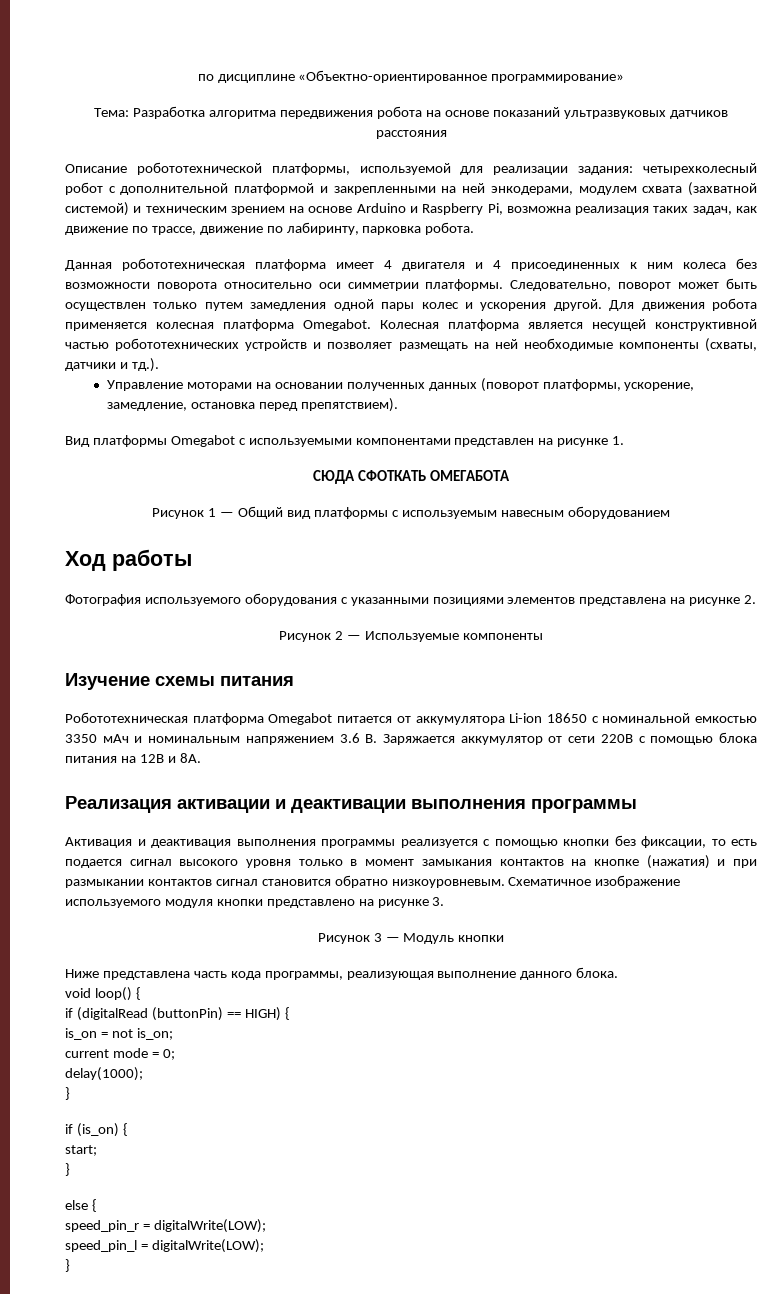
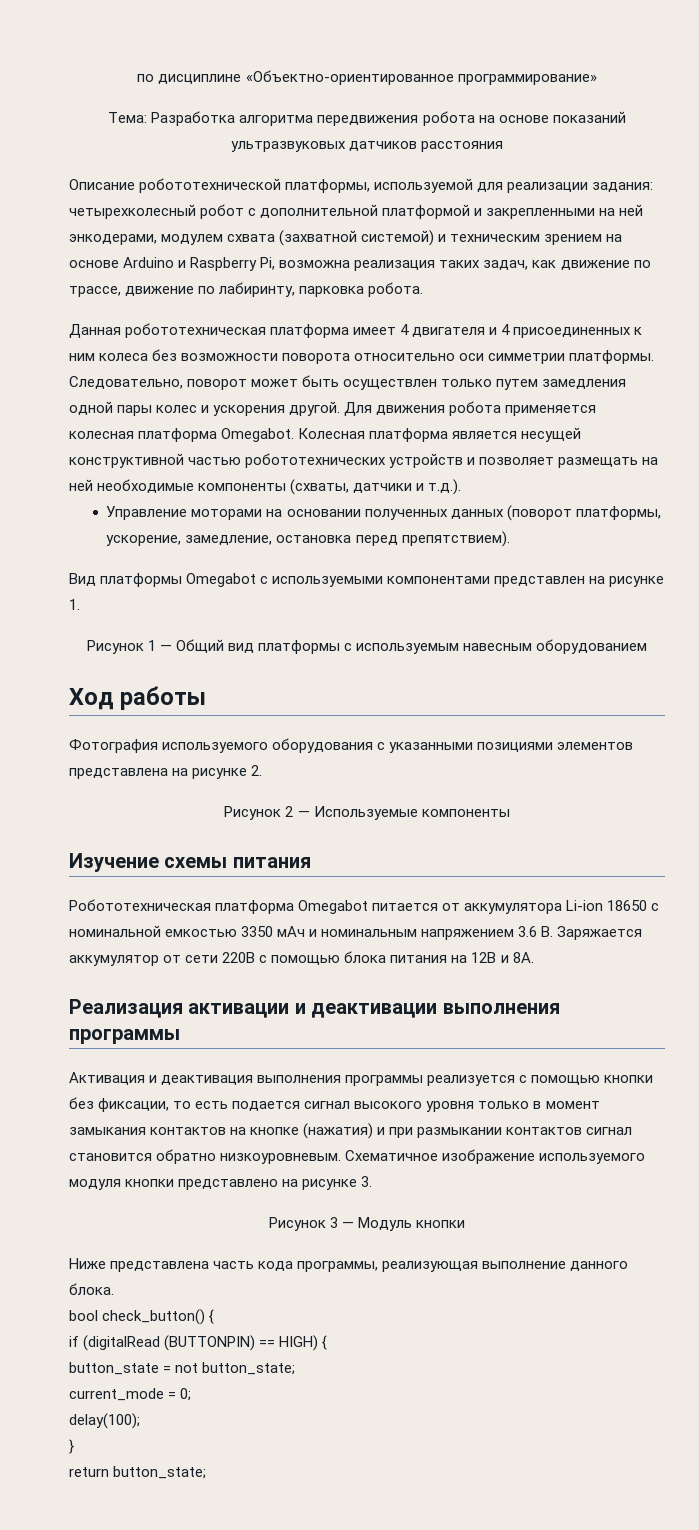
- Колесная платформа является несущей конструктивной частью робототехнических устройств и позволяет размещать на ней необходимые компоненты (схваты, датчики и тд.).
+ Колесная платформа является несущей конструктивной частью робототехнических устройств и позволяет размещать на ней необходимые компоненты (схваты, датчики и т.д.).
- СЮДА СФОТКАТЬ ОМЕГАБОТА
- void loop() {
+ bool check_button() {
- if (digitalRead (buttonPin) == HIGH) {
+ if (digitalRead (BUTTONPIN) == HIGH) {
- is_on = not is_on;
- current mode = 0;
+ button_state = not button_state;
+ current_mode = 0;
- delay(1000);
+ delay(100);
  }
- if (is_on) {
- start;
- }
- else {
- speed_pin_r = digitalWrite(LOW);
- speed_pin_l = digitalWrite(LOW);
- }
+ return button_state;

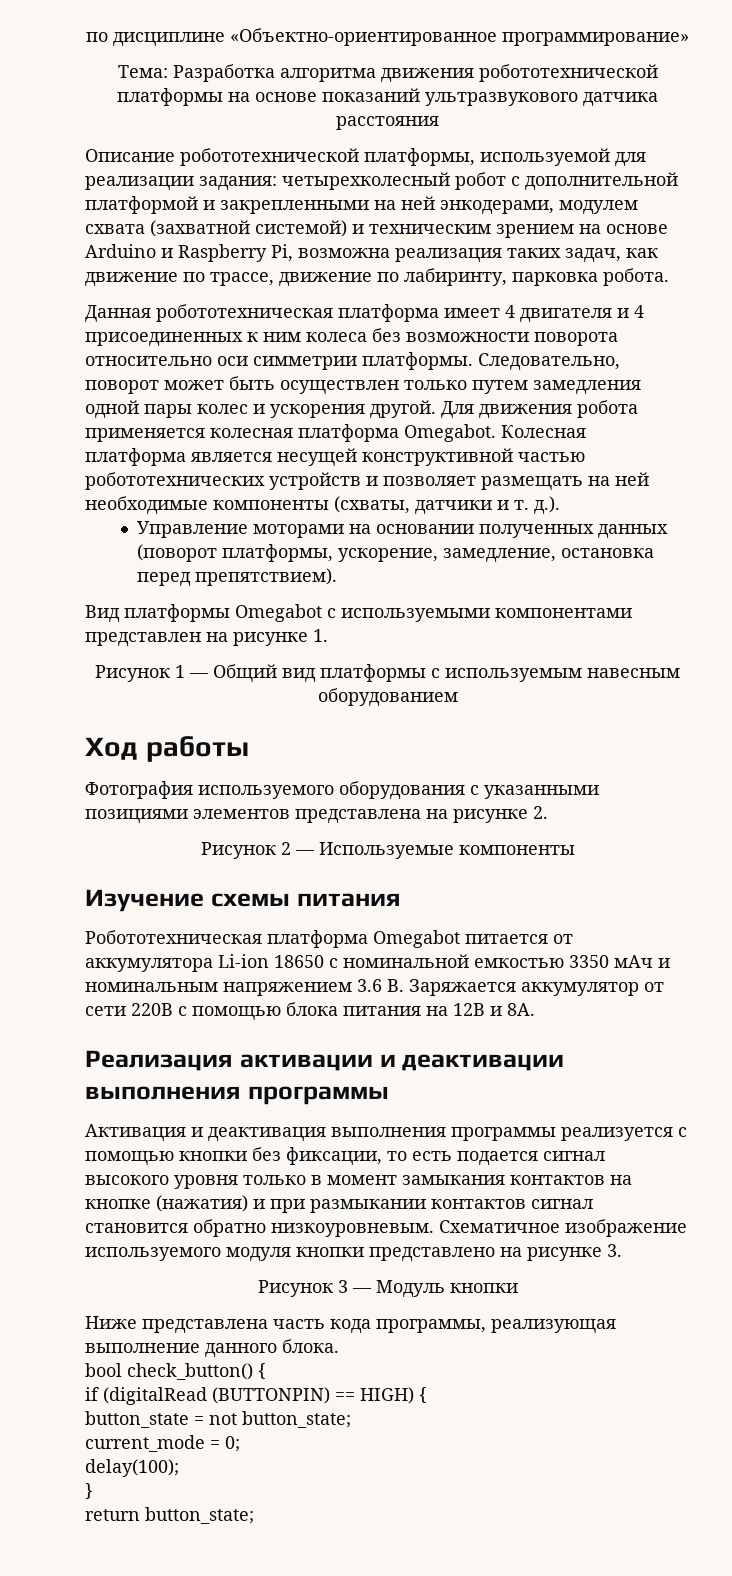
- Тема: Разработка алгоритма передвижения робота на основе показаний ультразвуковых датчиков расстояния
+ Тема: Разработка алгоритма движения робототехнической платформы на основе показаний ультразвукового датчика расстояния
- Колесная платформа является несущей конструктивной частью робототехнических устройств и позволяет размещать на ней необходимые компоненты (схваты, датчики и т.д.).
+ Колесная платформа является несущей конструктивной частью робототехнических устройств и позволяет размещать на ней необходимые компоненты (схваты, датчики и т. д.).

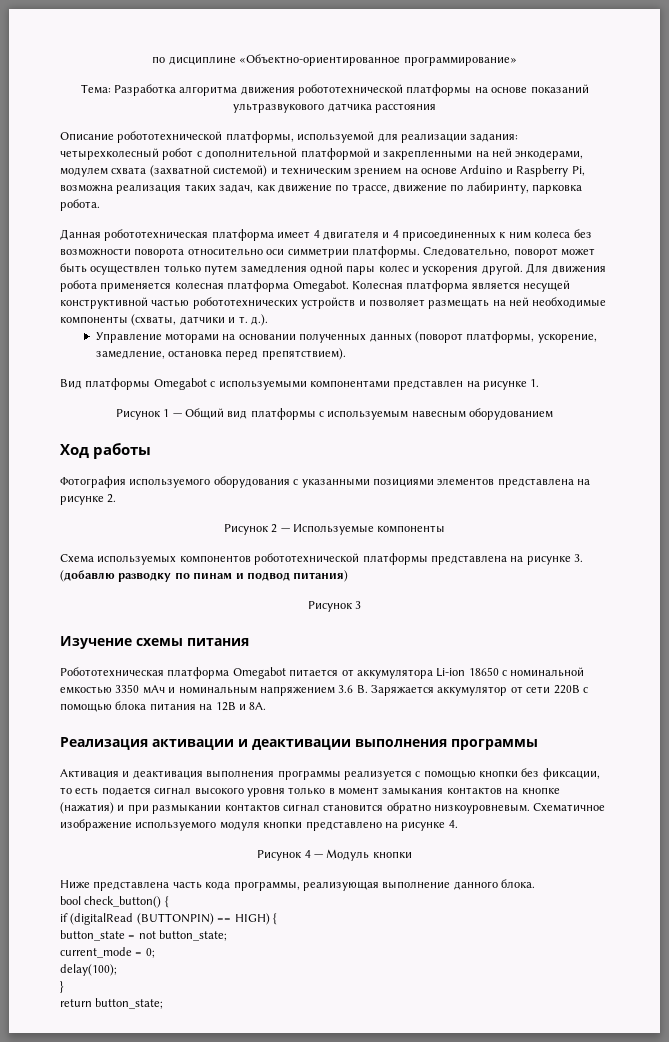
+ Схема используемых компонентов робототехнической платформы представлена на рисунке 3. (добавлю разводку по пинам и подвод питания)
+ Рисунок 3
- Схематичное изображение используемого модуля кнопки представлено на рисунке 3.
- Рисунок 3 — Модуль кнопки
+ Схематичное изображение используемого модуля кнопки представлено на рисунке 4.
+ Рисунок 4 — Модуль кнопки

